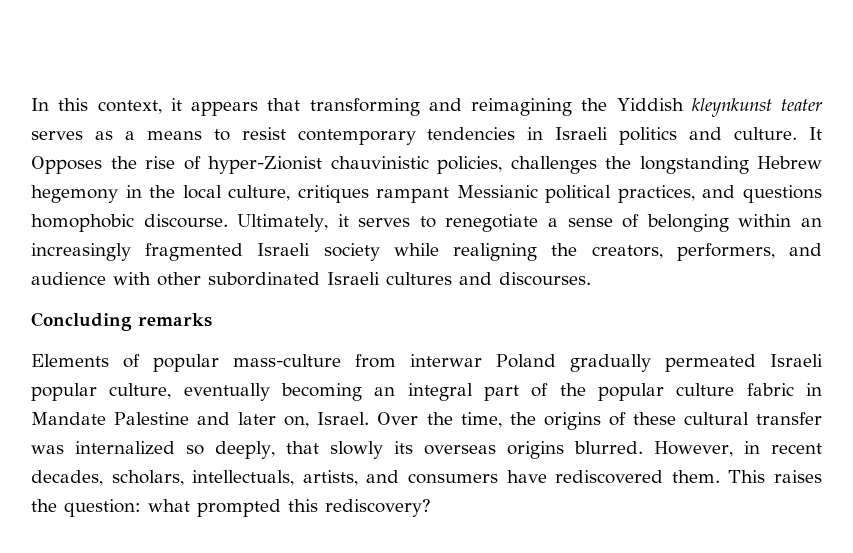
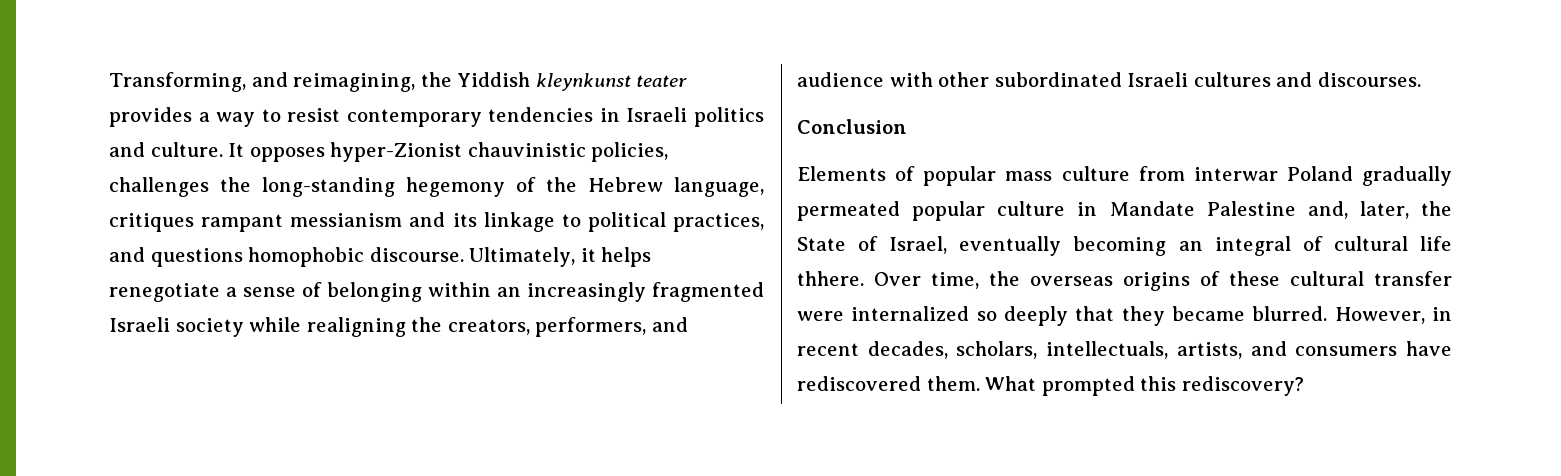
- In this context, it appears that transforming and reimagining the Yiddish kleynkunst teater serves as a means to resist contemporary tendencies in Israeli politics and culture.
+ Transforming, and reimagining, the Yiddish kleynkunst teater provides a way to resist contemporary tendencies in Israeli politics and culture.
- It Opposes the rise of hyper-Zionist chauvinistic policies, challenges the longstanding Hebrew hegemony in the local culture, critiques rampant Messianic political practices, and questions homophobic discourse.
+ It opposes hyper-Zionist chauvinistic policies, challenges the long-standing hegemony of the Hebrew language, critiques rampant messianism and its linkage to political practices, and questions homophobic discourse.
- Ultimately, it serves to renegotiate a sense of belonging within an increasingly fragmented Israeli society while realigning the creators, performers, and audience with other subordinated Israeli cultures and discourses.
+ Ultimately, it helps renegotiate a sense of belonging within an increasingly fragmented Israeli society while realigning the creators, performers, and audience with other subordinated Israeli cultures and discourses.
- Concluding remarks
+ Conclusion
- Elements of popular mass-culture from interwar Poland gradually permeated Israeli popular culture, eventually becoming an integral part of the popular culture fabric in Mandate Palestine and later on, Israel. Over the time, the origins of these cultural transfer was internalized so deeply, that slowly its overseas origins blurred.
+ Elements of popular mass culture from interwar Poland gradually permeated popular culture in Mandate Palestine and, later, the State of Israel, eventually becoming an integral of cultural life thhere. Over time, the overseas origins of these cultural transfer were internalized so deeply that they became blurred.
- This raises the question: what prompted this rediscovery?
+ What prompted this rediscovery?

